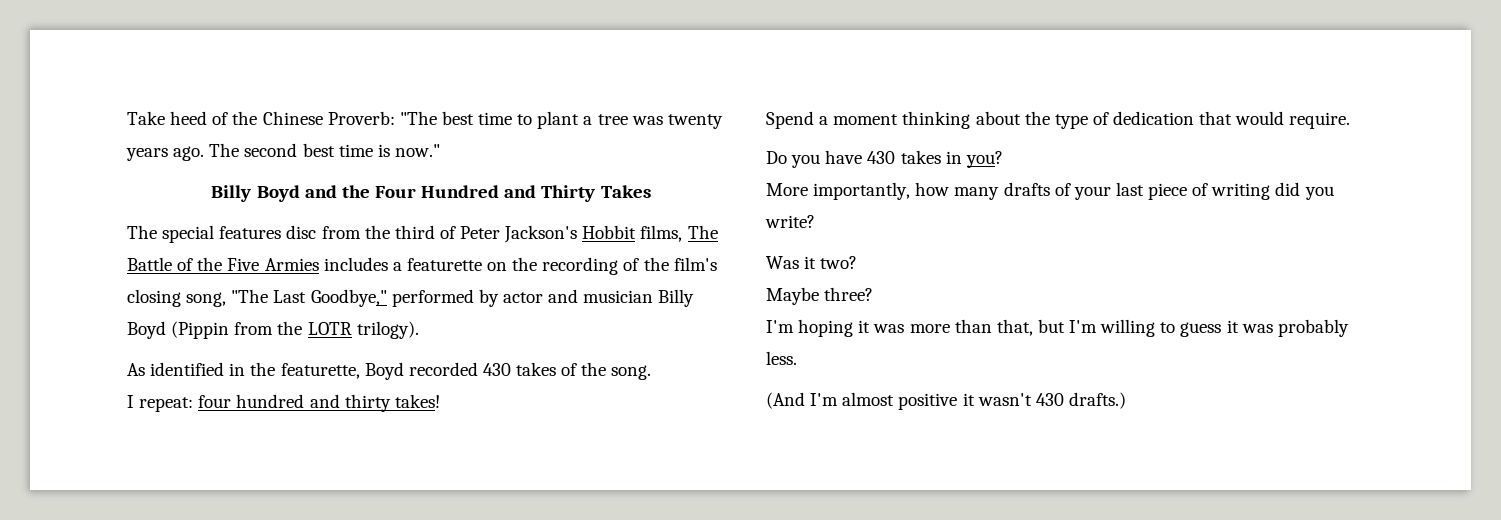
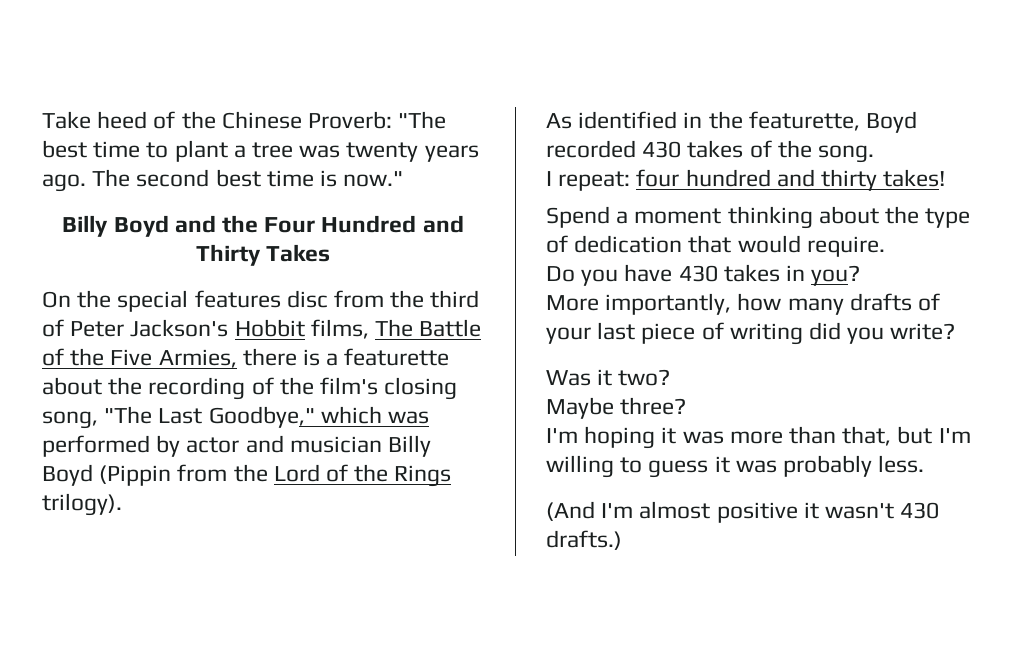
- The special features disc from the third of Peter Jackson's Hobbit films, The Battle of the Five Armies includes a featurette on the recording of the film's closing song, "The Last Goodbye," performed by actor and musician Billy Boyd (Pippin from the LOTR trilogy).
+ On the special features disc from the third of Peter Jackson's Hobbit films, The Battle of the Five Armies, there is a featurette about the recording of the film's closing song, "The Last Goodbye," which was performed by actor and musician Billy Boyd (Pippin from the Lord of the Rings trilogy).

